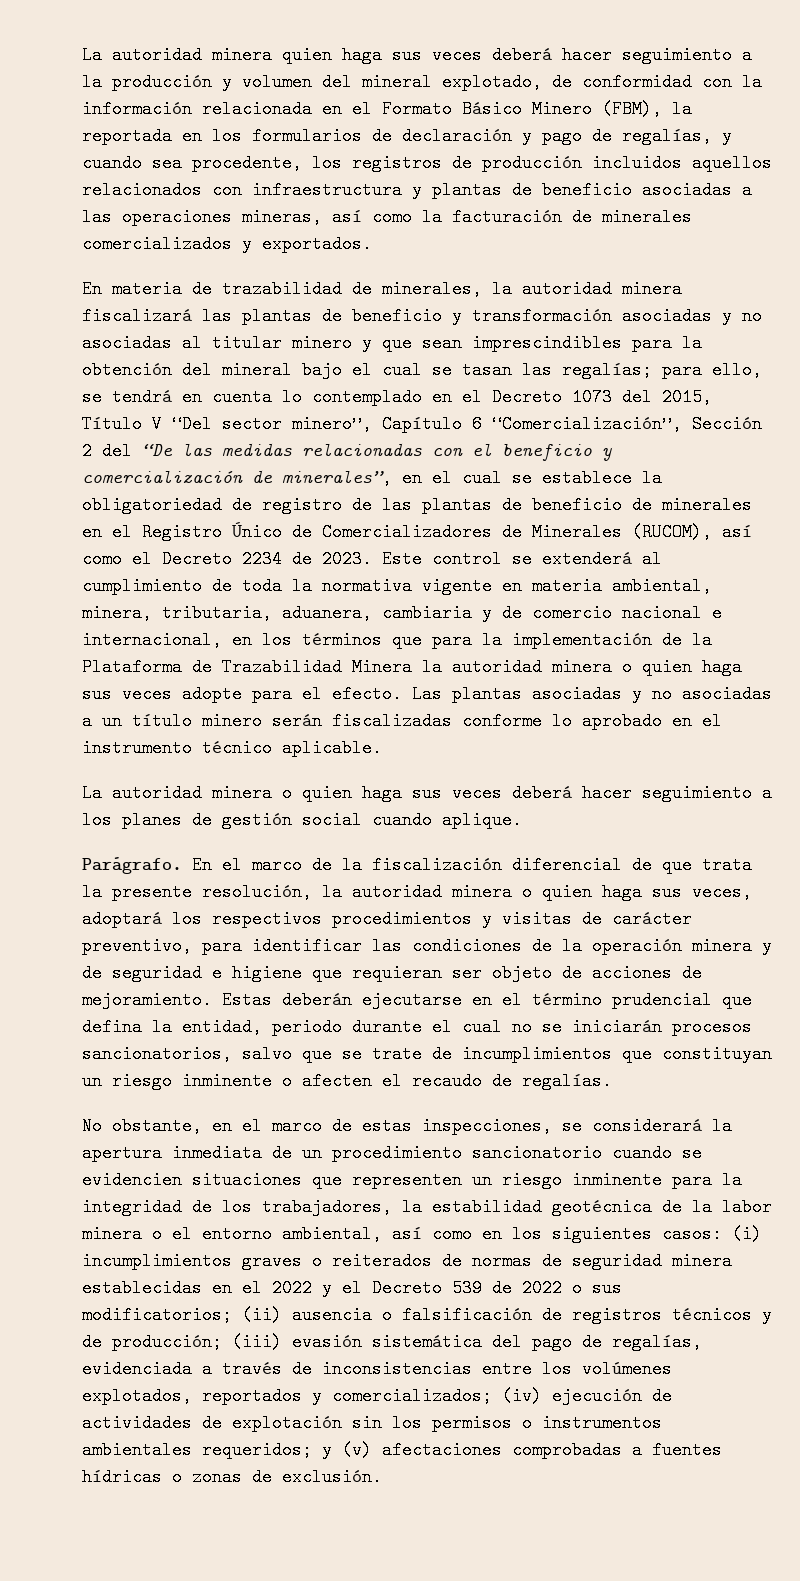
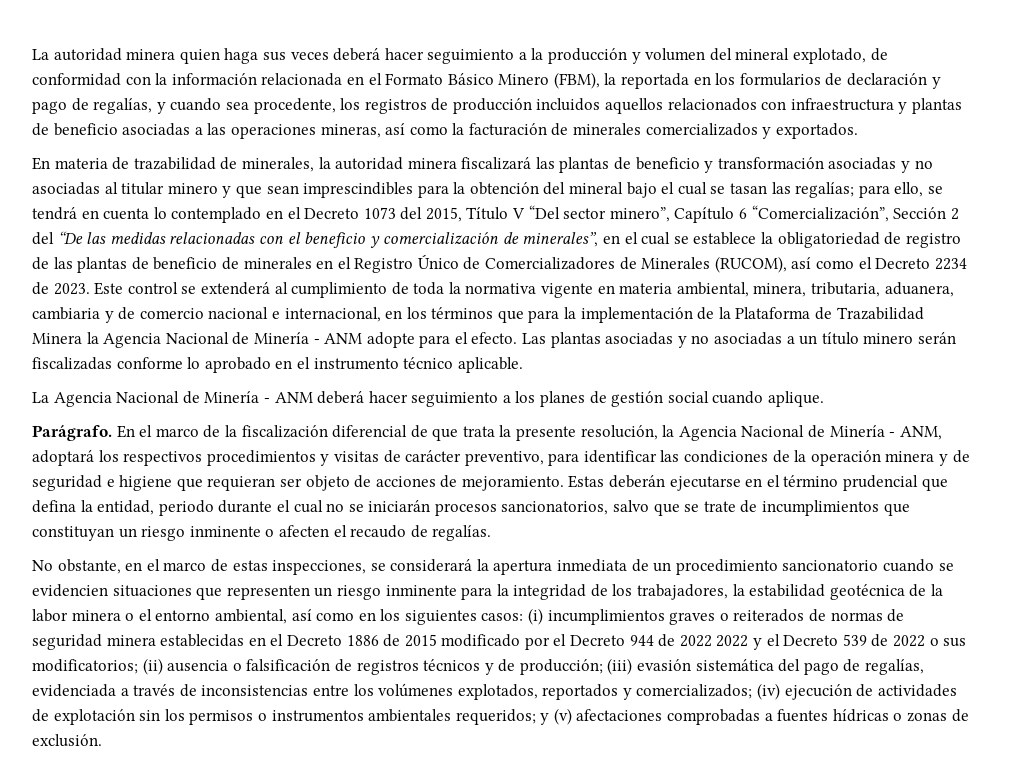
- Este control se extenderá al cumplimiento de toda la normativa vigente en materia ambiental, minera, tributaria, aduanera, cambiaria y de comercio nacional e internacional, en los términos que para la implementación de la Plataforma de Trazabilidad Minera la autoridad minera o quien haga sus veces adopte para el efecto.
+ Este control se extenderá al cumplimiento de toda la normativa vigente en materia ambiental, minera, tributaria, aduanera, cambiaria y de comercio nacional e internacional, en los términos que para la implementación de la Plataforma de Trazabilidad Minera la Agencia Nacional de Minería - ANM adopte para el efecto.
- La autoridad minera o quien haga sus veces deberá hacer seguimiento a los planes de gestión social cuando aplique.
+ La Agencia Nacional de Minería - ANM deberá hacer seguimiento a los planes de gestión social cuando aplique.
- En el marco de la fiscalización diferencial de que trata la presente resolución, la autoridad minera o quien haga sus veces, adoptará los respectivos procedimientos y visitas de carácter preventivo, para identificar las condiciones de la operación minera y de seguridad e higiene que requieran ser objeto de acciones de mejoramiento.
+ En el marco de la fiscalización diferencial de que trata la presente resolución, la Agencia Nacional de Minería - ANM, adoptará los respectivos procedimientos y visitas de carácter preventivo, para identificar las condiciones de la operación minera y de seguridad e higiene que requieran ser objeto de acciones de mejoramiento.
- (i) incumplimientos graves o reiterados de normas de seguridad minera establecidas en el 2022 y el Decreto 539 de 2022 o sus modificatorios;
+ (i) incumplimientos graves o reiterados de normas de seguridad minera establecidas en el Decreto 1886 de 2015 modificado por el Decreto 944 de 2022 2022 y el Decreto 539 de 2022 o sus modificatorios;

